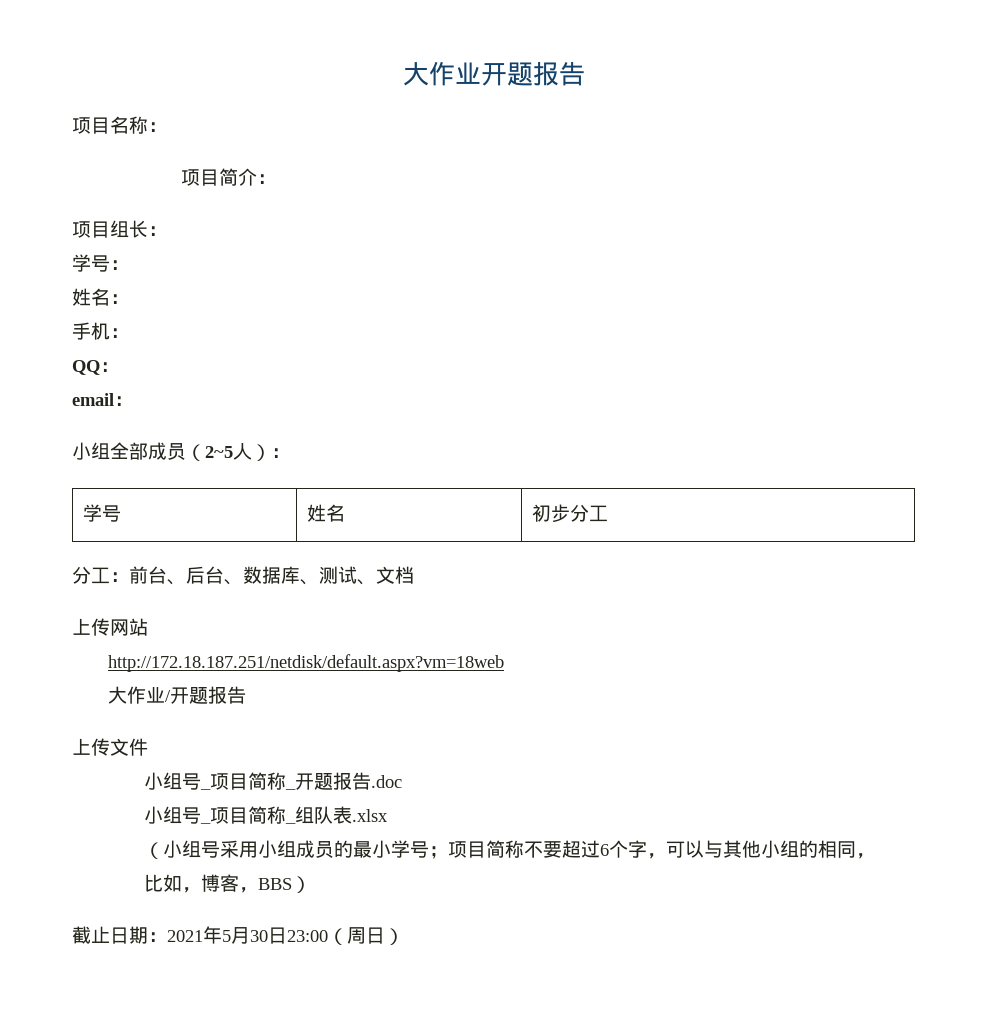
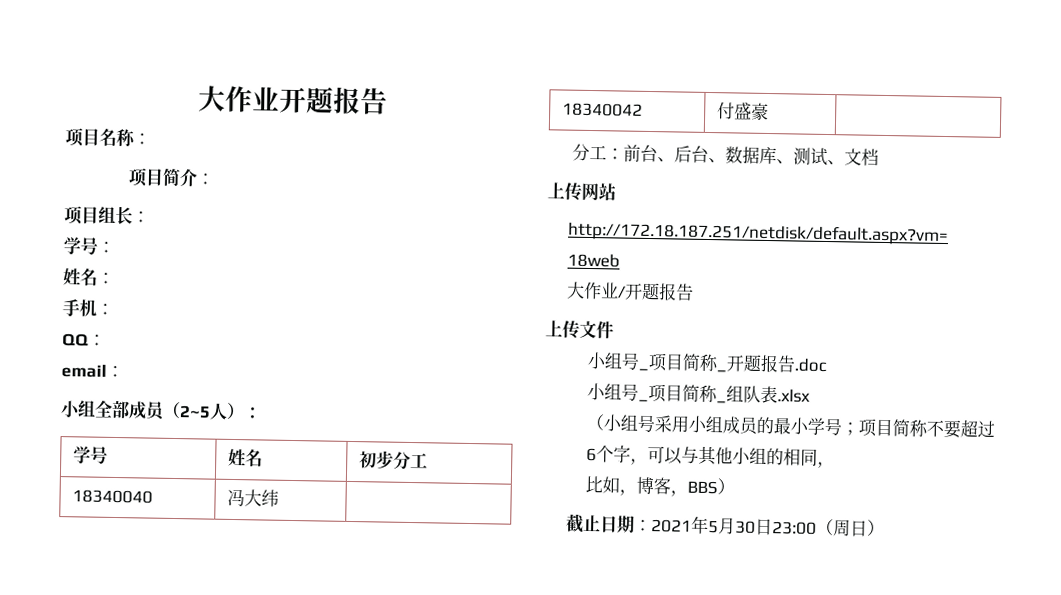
+ 18340040 | 冯大纬 |
+ 18340042 | 付盛豪 |

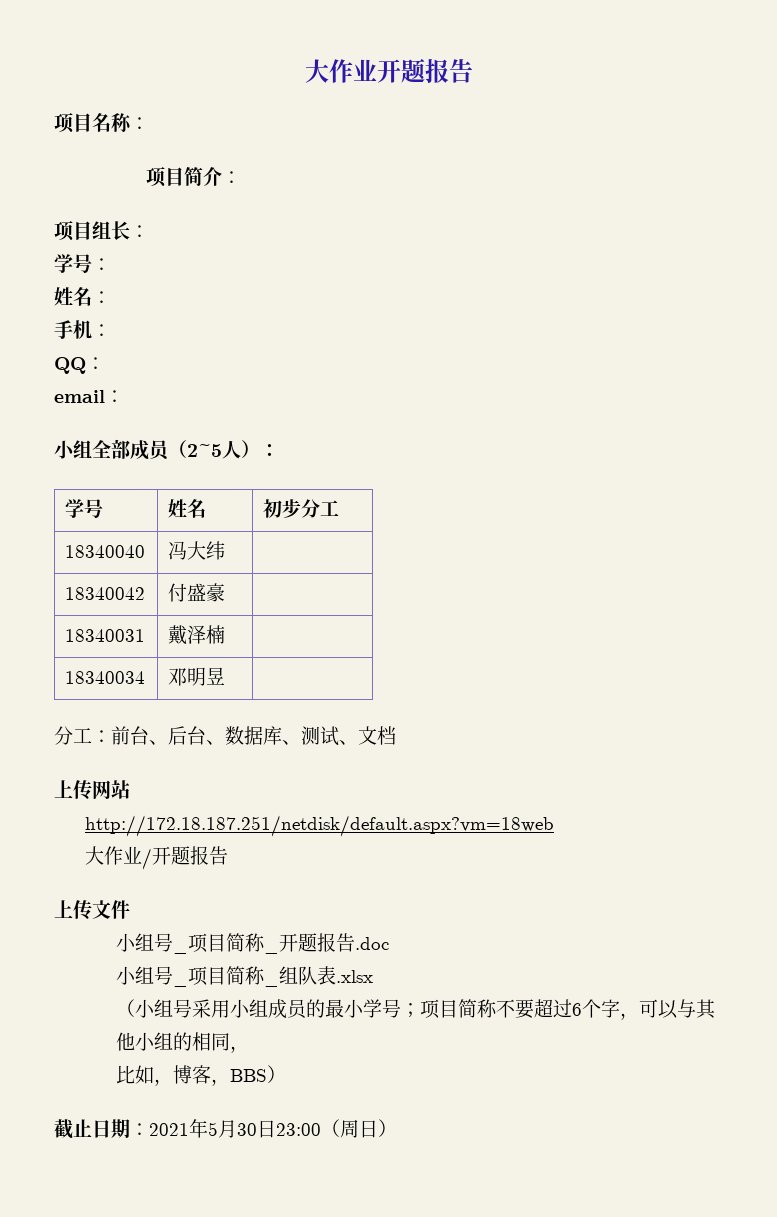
+ 18340031 | 戴泽楠 |
+ 18340034 | 邓明昱 |

